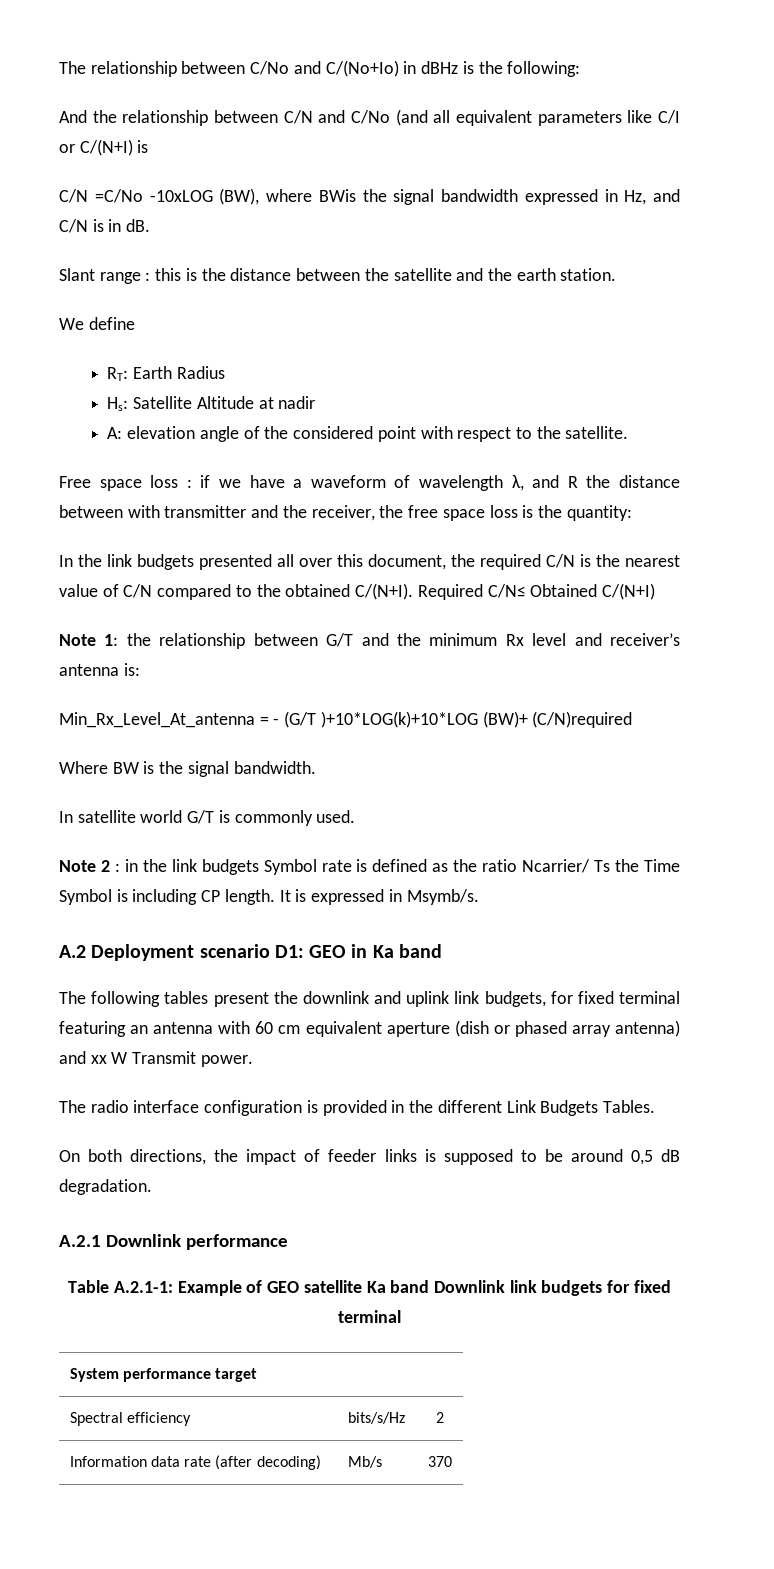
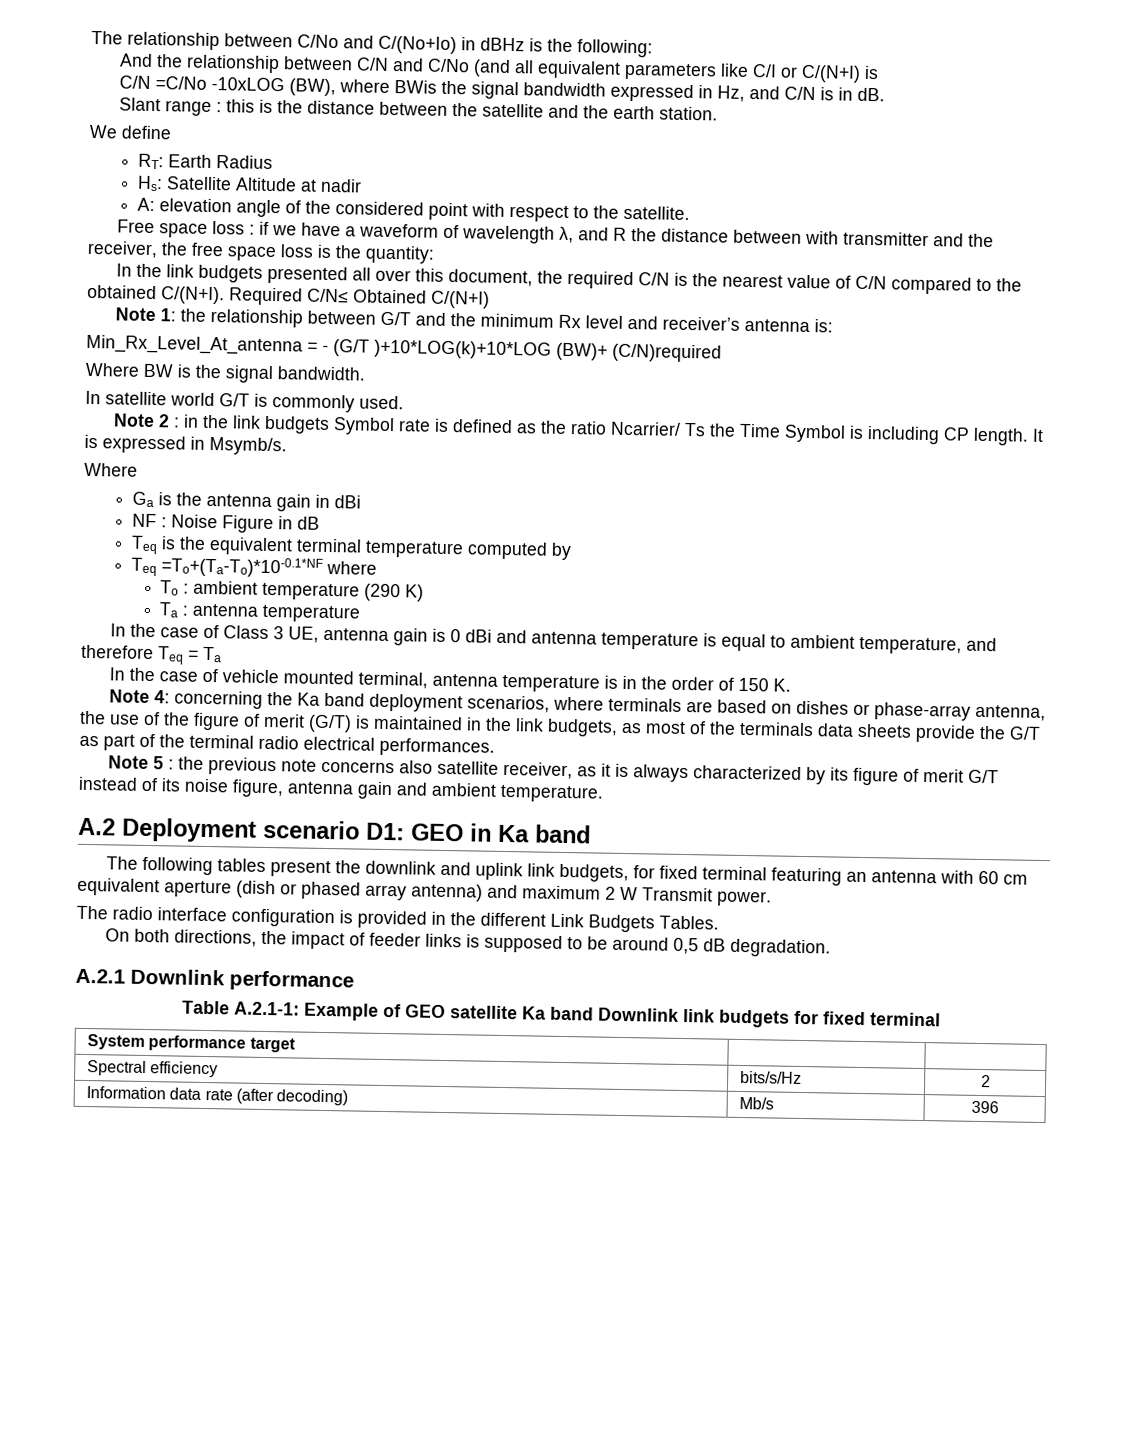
  It is expressed in Msymb/s.
+ Where
+ Ga is the antenna gain in dBi
+ NF : Noise Figure in dB
+ Teq is the equivalent terminal temperature computed by
+ Teq =To+(Ta-To)*10-0.1*NF where
+ To : ambient temperature (290 K)
+ Ta : antenna temperature
+ In the case of Class 3 UE, antenna gain is 0 dBi and antenna temperature is equal to ambient temperature, and therefore Teq = Ta
+ In the case of vehicle mounted terminal, antenna temperature is in the order of 150 K.
+ Note 4: concerning the Ka band deployment scenarios, where terminals are based on dishes or phase-array antenna, the use of the figure of merit (G/T) is maintained in the link budgets, as most of the terminals data sheets provide the G/T as part of the terminal radio electrical performances.
+ Note 5 : the previous note concerns also satellite receiver, as it is always characterized by its figure of merit G/T instead of its noise figure, antenna gain and ambient temperature.
- The following tables present the downlink and uplink link budgets, for fixed terminal featuring an antenna with 60 cm equivalent aperture (dish or phased array antenna) and xx W Transmit power.
+ The following tables present the downlink and uplink link budgets, for fixed terminal featuring an antenna with 60 cm equivalent aperture (dish or phased array antenna) and maximum 2 W Transmit power.
- Information data rate (after decoding) | Mb/s | 370
+ Information data rate (after decoding) | Mb/s | 396

